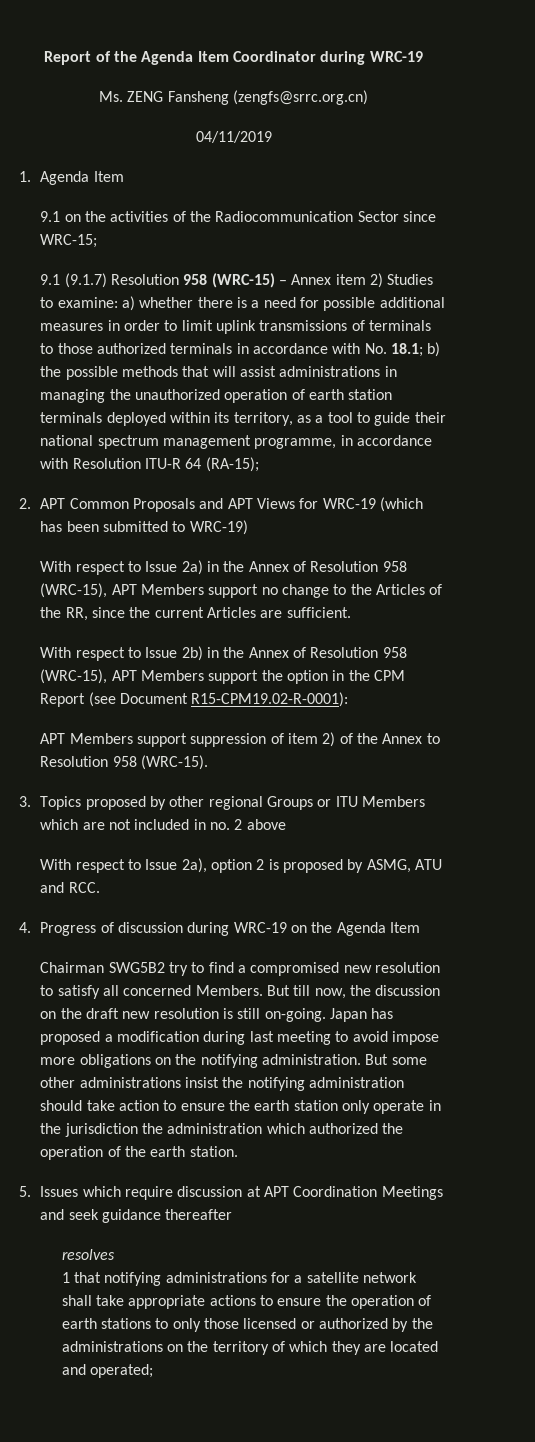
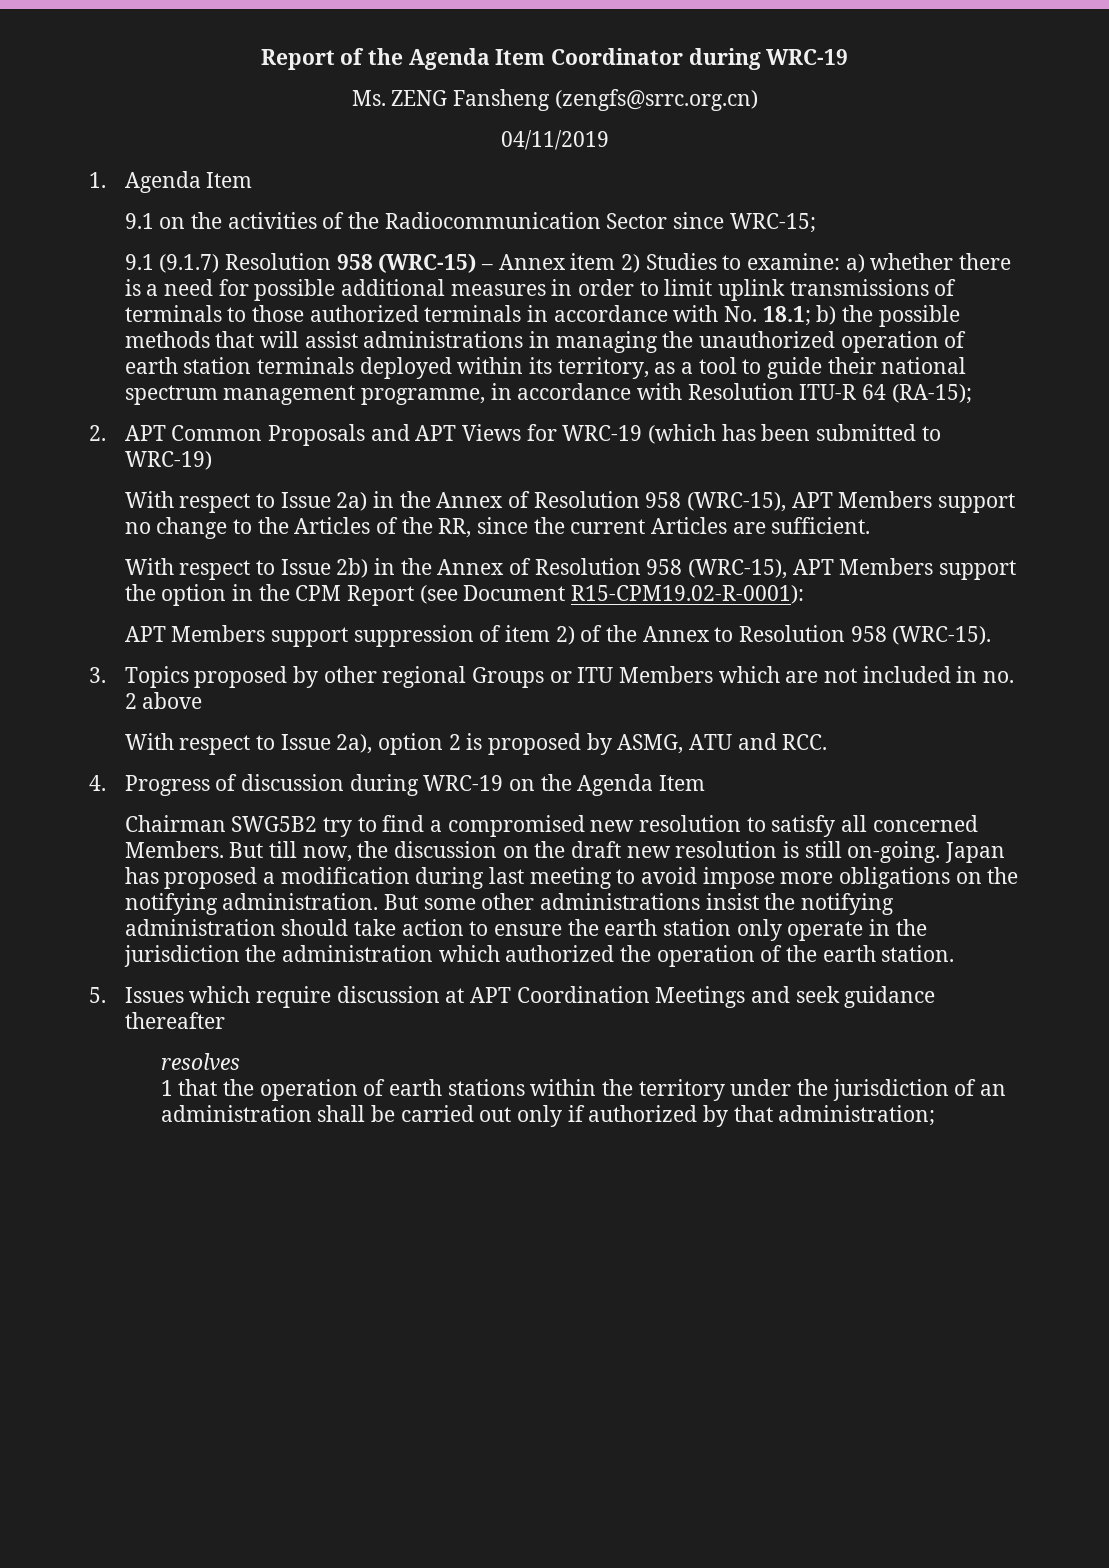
- 1 that notifying administrations for a satellite network shall take appropriate actions to ensure the operation of earth stations to only those licensed or authorized by the administrations on the territory of which they are located and operated;
+ 1 that the operation of earth stations within the territory under the jurisdiction of an administration shall be carried out only if authorized by that administration;

